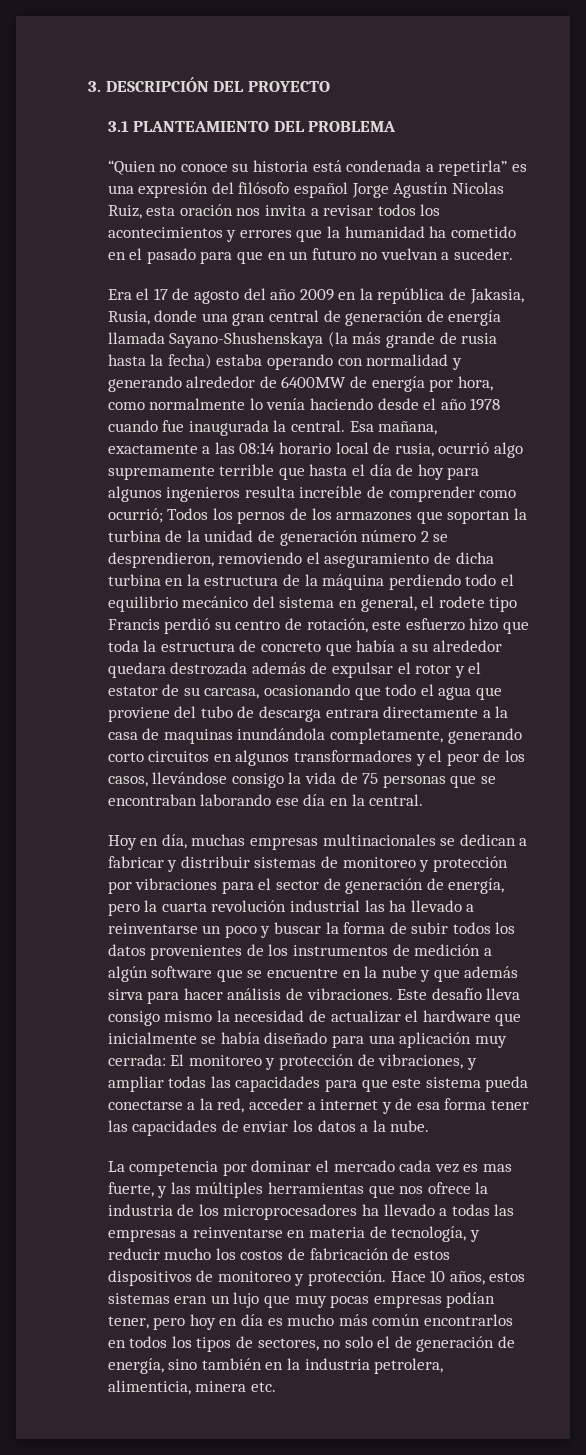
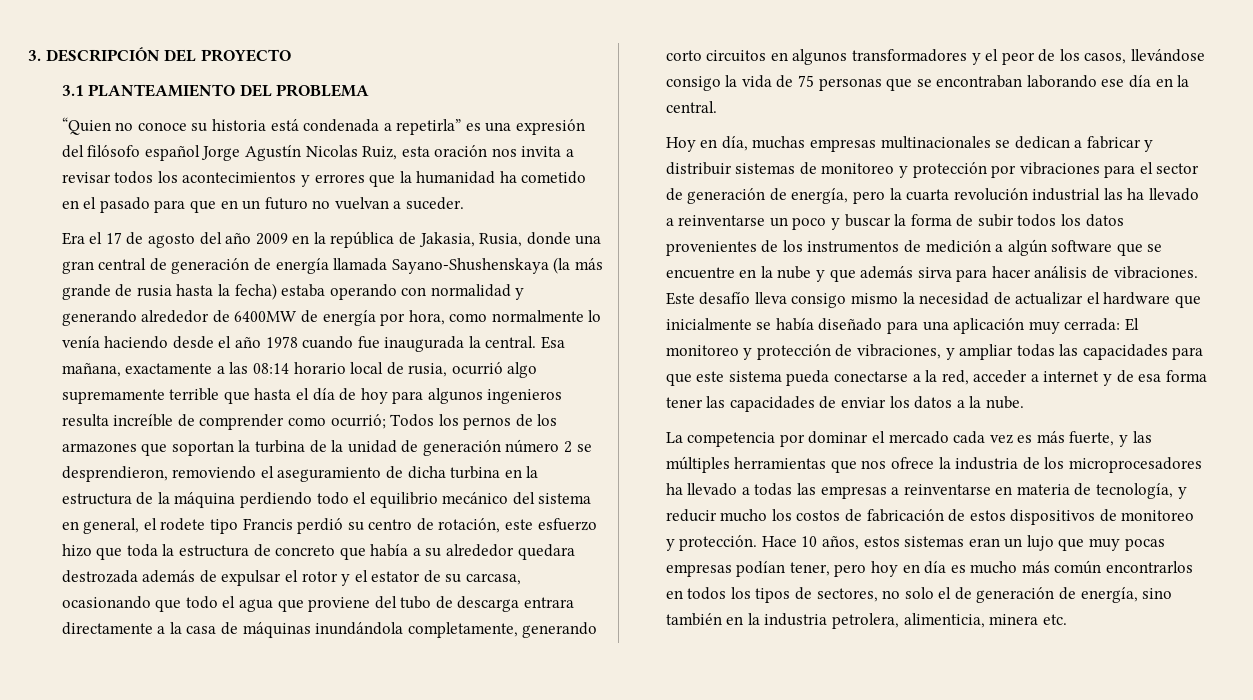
- Todos los pernos de los armazones que soportan la turbina de la unidad de generación número 2 se desprendieron, removiendo el aseguramiento de dicha turbina en la estructura de la máquina perdiendo todo el equilibrio mecánico del sistema en general, el rodete tipo Francis perdió su centro de rotación, este esfuerzo hizo que toda la estructura de concreto que había a su alrededor quedara destrozada además de expulsar el rotor y el estator de su carcasa, ocasionando que todo el agua que proviene del tubo de descarga entrara directamente a la casa de maquinas inundándola completamente, generando corto circuitos en algunos transformadores y el peor de los casos, llevándose consigo la vida de 75 personas que se encontraban laborando ese día en la central.
+ Todos los pernos de los armazones que soportan la turbina de la unidad de generación número 2 se desprendieron, removiendo el aseguramiento de dicha turbina en la estructura de la máquina perdiendo todo el equilibrio mecánico del sistema en general, el rodete tipo Francis perdió su centro de rotación, este esfuerzo hizo que toda la estructura de concreto que había a su alrededor quedara destrozada además de expulsar el rotor y el estator de su carcasa, ocasionando que todo el agua que proviene del tubo de descarga entrara directamente a la casa de máquinas inundándola completamente, generando corto circuitos en algunos transformadores y el peor de los casos, llevándose consigo la vida de 75 personas que se encontraban laborando ese día en la central.
- La competencia por dominar el mercado cada vez es mas fuerte, y las múltiples herramientas que nos ofrece la industria de los microprocesadores ha llevado a todas las empresas a reinventarse en materia de tecnología, y reducir mucho los costos de fabricación de estos dispositivos de monitoreo y protección.
+ La competencia por dominar el mercado cada vez es más fuerte, y las múltiples herramientas que nos ofrece la industria de los microprocesadores ha llevado a todas las empresas a reinventarse en materia de tecnología, y reducir mucho los costos de fabricación de estos dispositivos de monitoreo y protección.

